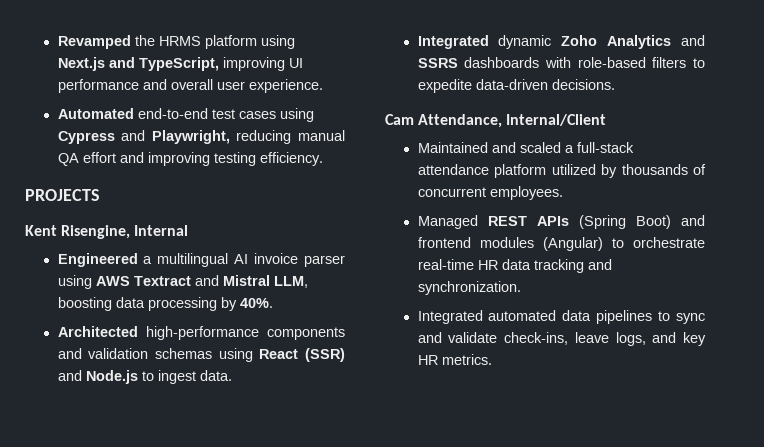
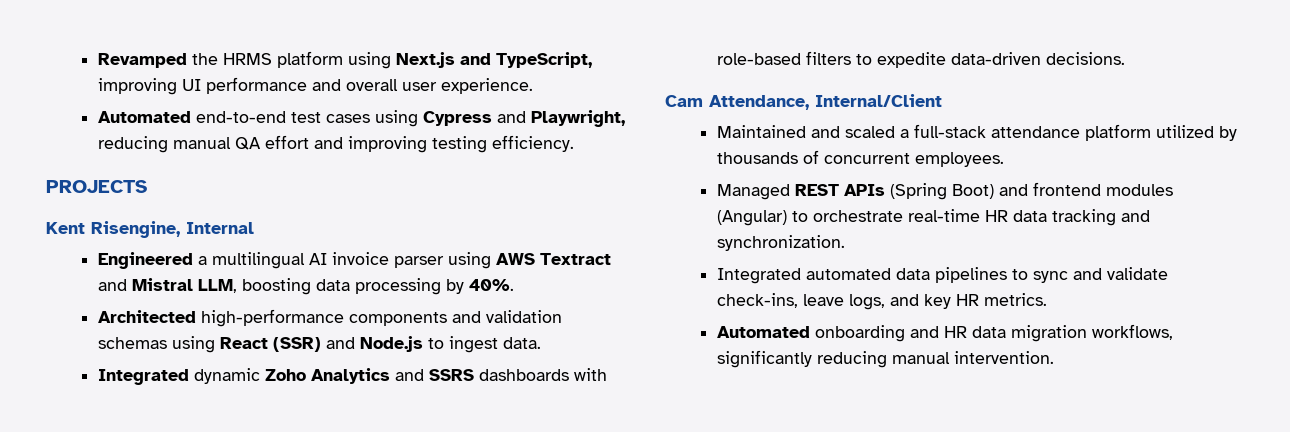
+ Automated onboarding and HR data migration workflows, significantly reducing manual intervention.

